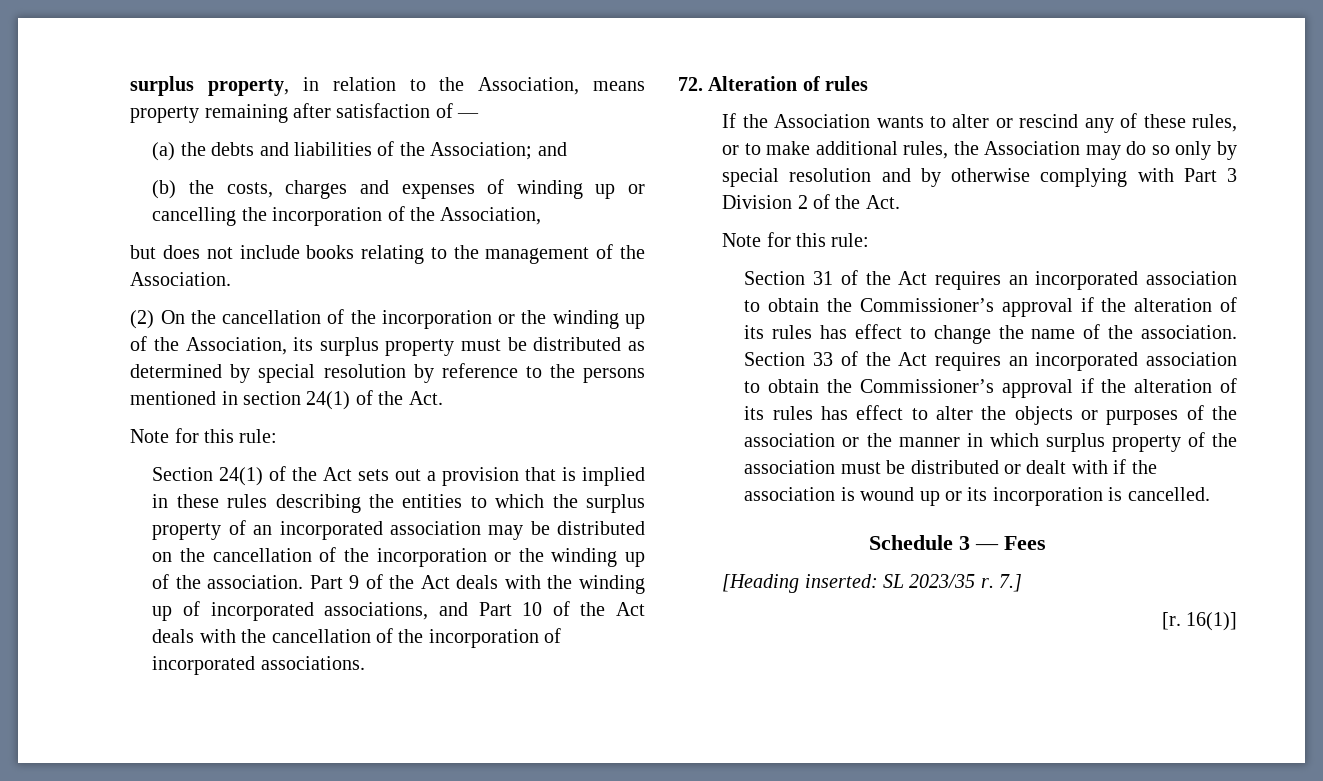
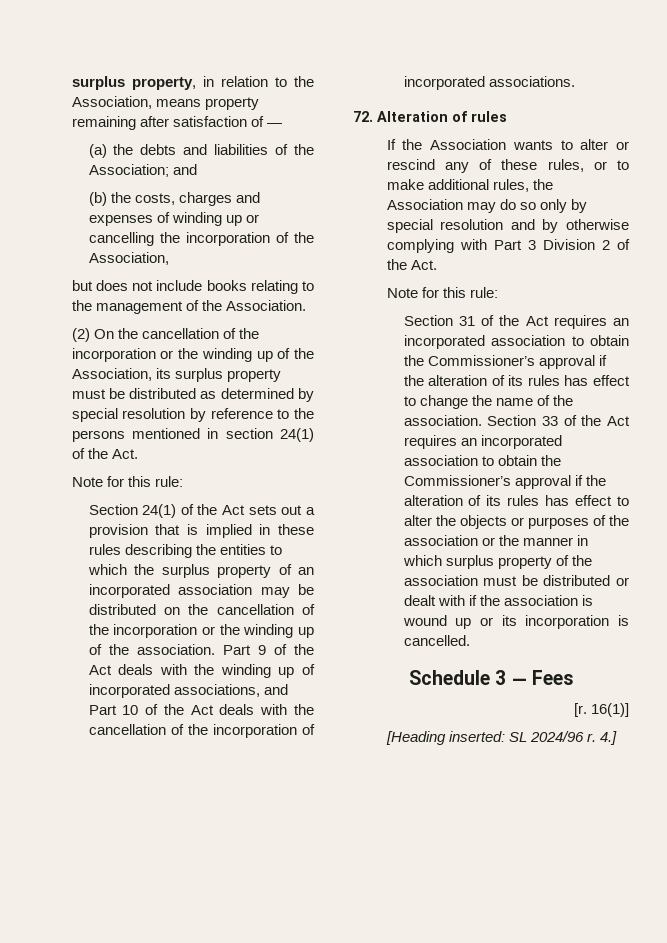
+ [r. 16(1)]
- [Heading inserted: SL 2023/35 r. 7.]
- [r. 16(1)]
+ [Heading inserted: SL 2024/96 r. 4.]

